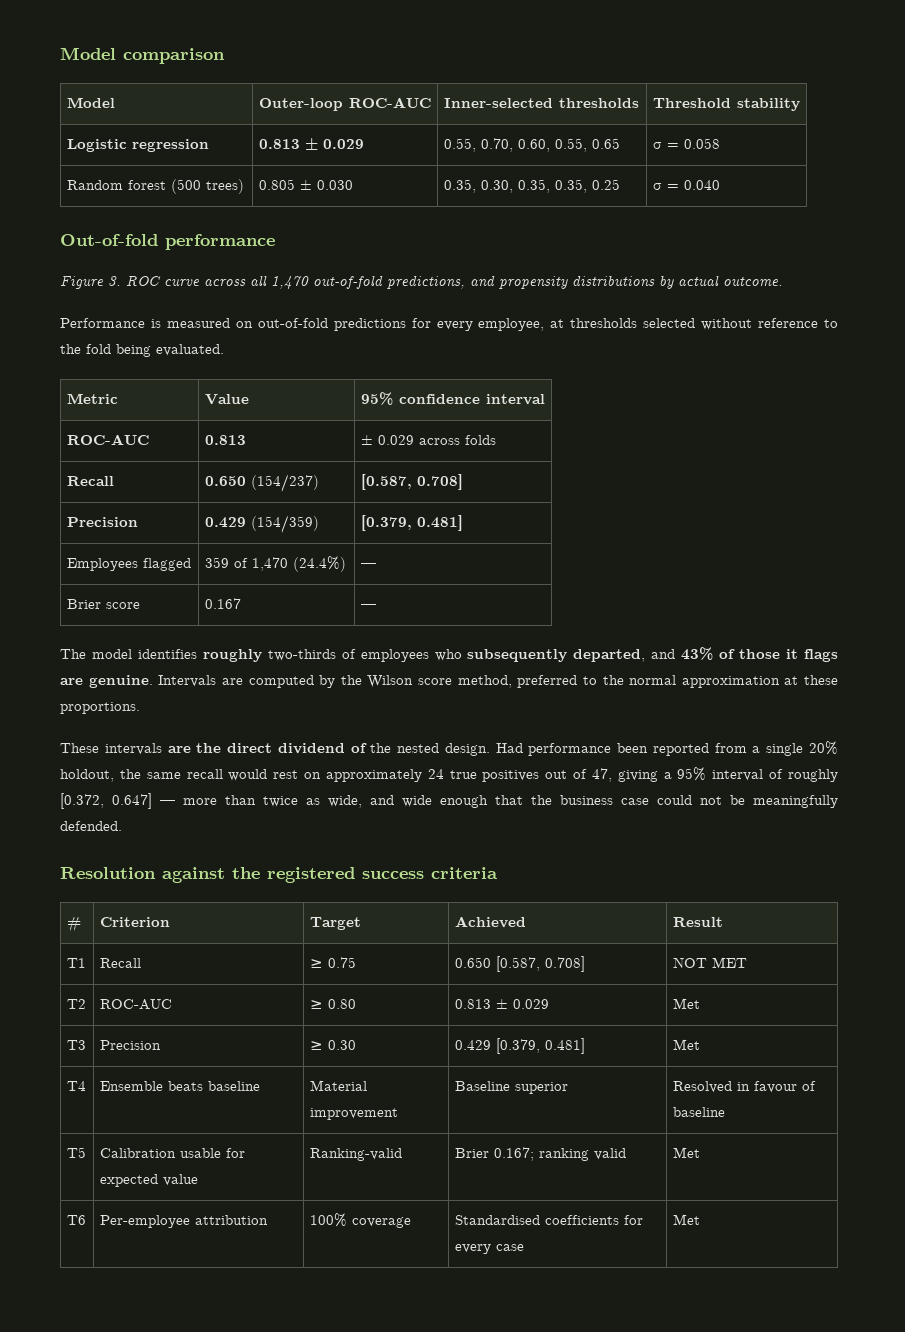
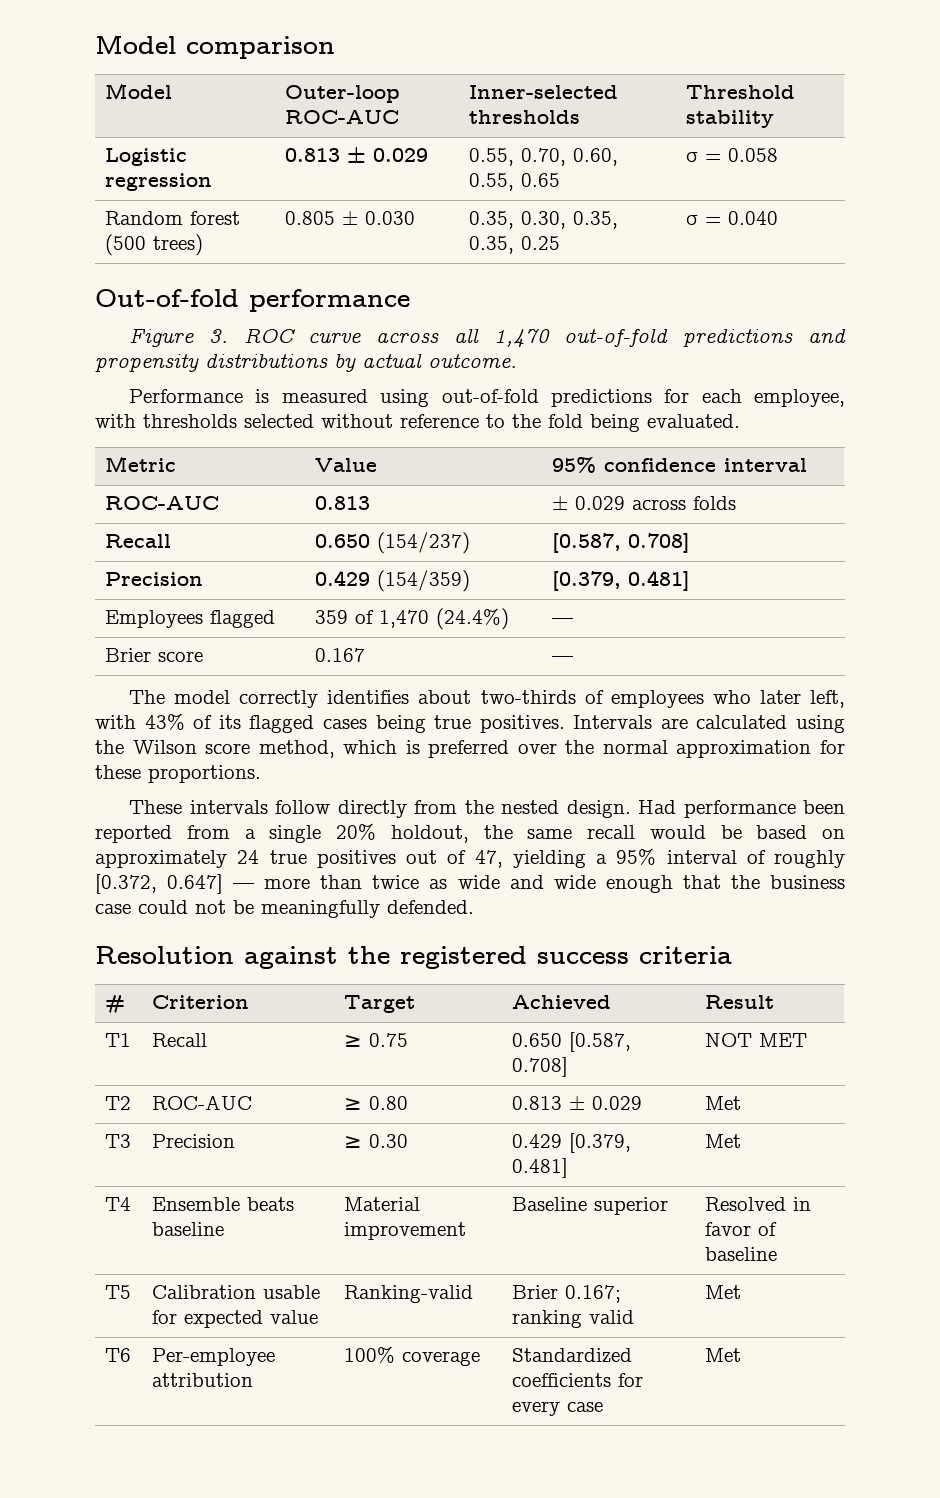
- Figure 3. ROC curve across all 1,470 out-of-fold predictions, and propensity distributions by actual outcome.
+ Figure 3. ROC curve across all 1,470 out-of-fold predictions and propensity distributions by actual outcome.
- Performance is measured on out-of-fold predictions for every employee, at thresholds selected without reference to the fold being evaluated.
+ Performance is measured using out-of-fold predictions for each employee, with thresholds selected without reference to the fold being evaluated.
- The model identifies roughly two-thirds of employees who subsequently departed, and 43% of those it flags are genuine. Intervals are computed by the Wilson score method, preferred to the normal approximation at these proportions.
+ The model correctly identifies about two-thirds of employees who later left, with 43% of its flagged cases being true positives. Intervals are calculated using the Wilson score method, which is preferred over the normal approximation for these proportions.
- These intervals are the direct dividend of the nested design.
+ These intervals follow directly from the nested design.
- Had performance been reported from a single 20% holdout, the same recall would rest on approximately 24 true positives out of 47, giving a 95% interval of roughly [0.372, 0.647] — more than twice as wide, and wide enough that the business case could not be meaningfully defended.
+ Had performance been reported from a single 20% holdout, the same recall would be based on approximately 24 true positives out of 47, yielding a 95% interval of roughly [0.372, 0.647] — more than twice as wide and wide enough that the business case could not be meaningfully defended.
- T4 | Ensemble beats baseline | Material improvement | Baseline superior | Resolved in favour of baseline
+ T4 | Ensemble beats baseline | Material improvement | Baseline superior | Resolved in favor of baseline
- T6 | Per-employee attribution | 100% coverage | Standardised coefficients for every case | Met
+ T6 | Per-employee attribution | 100% coverage | Standardized coefficients for every case | Met

